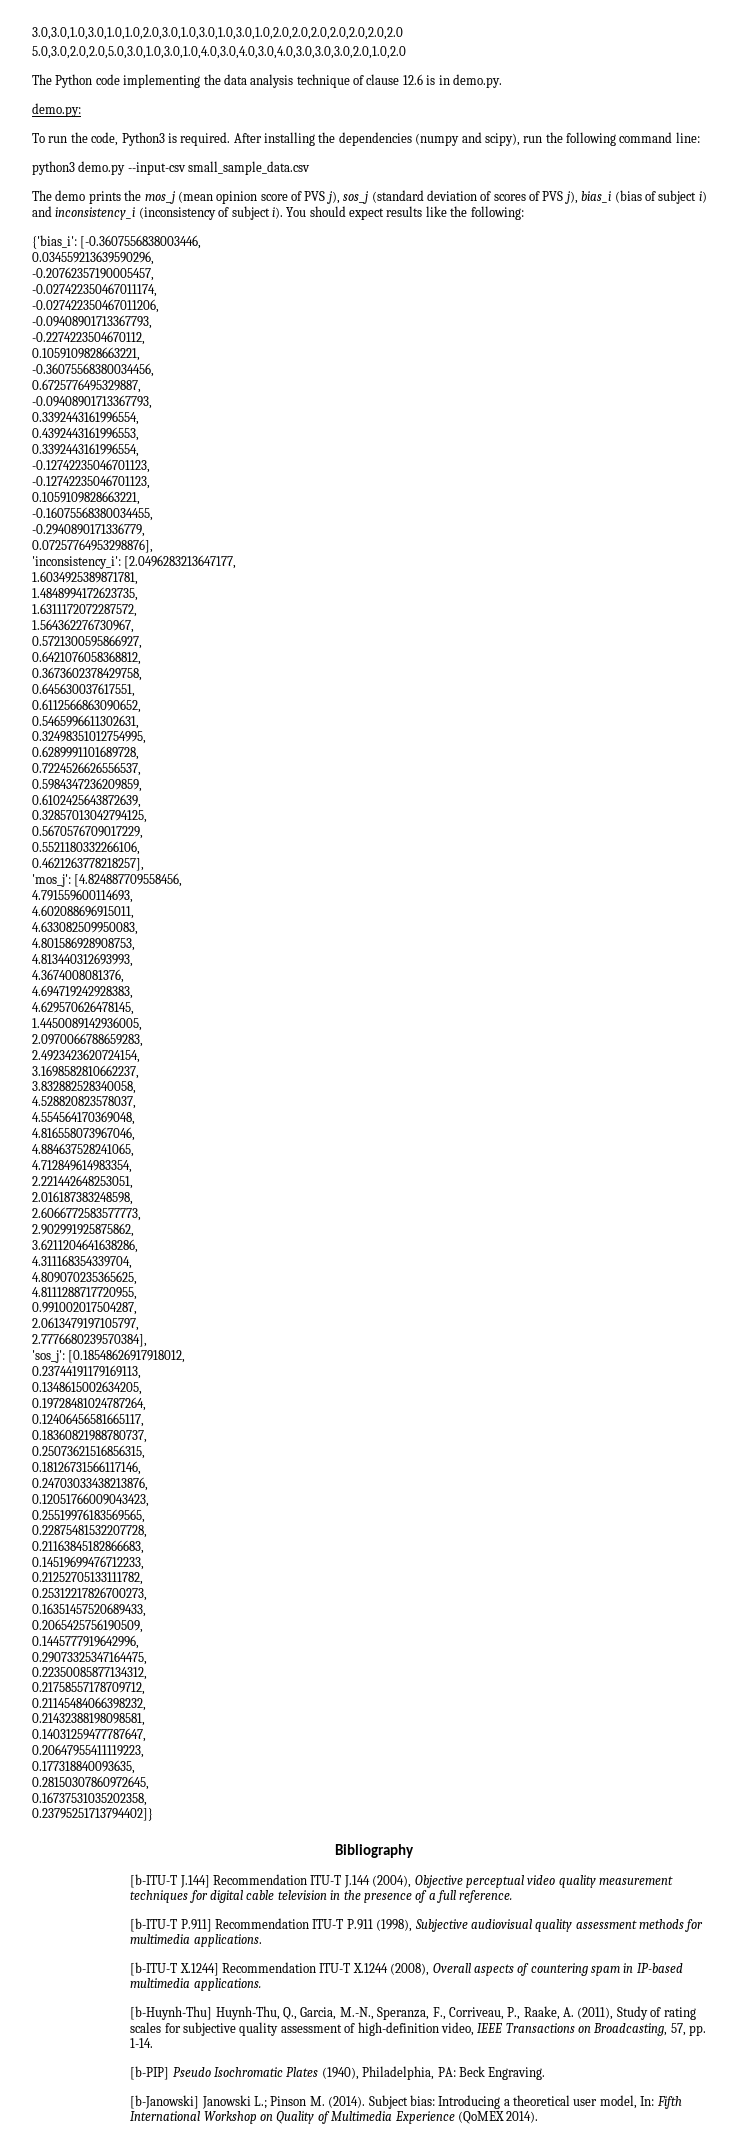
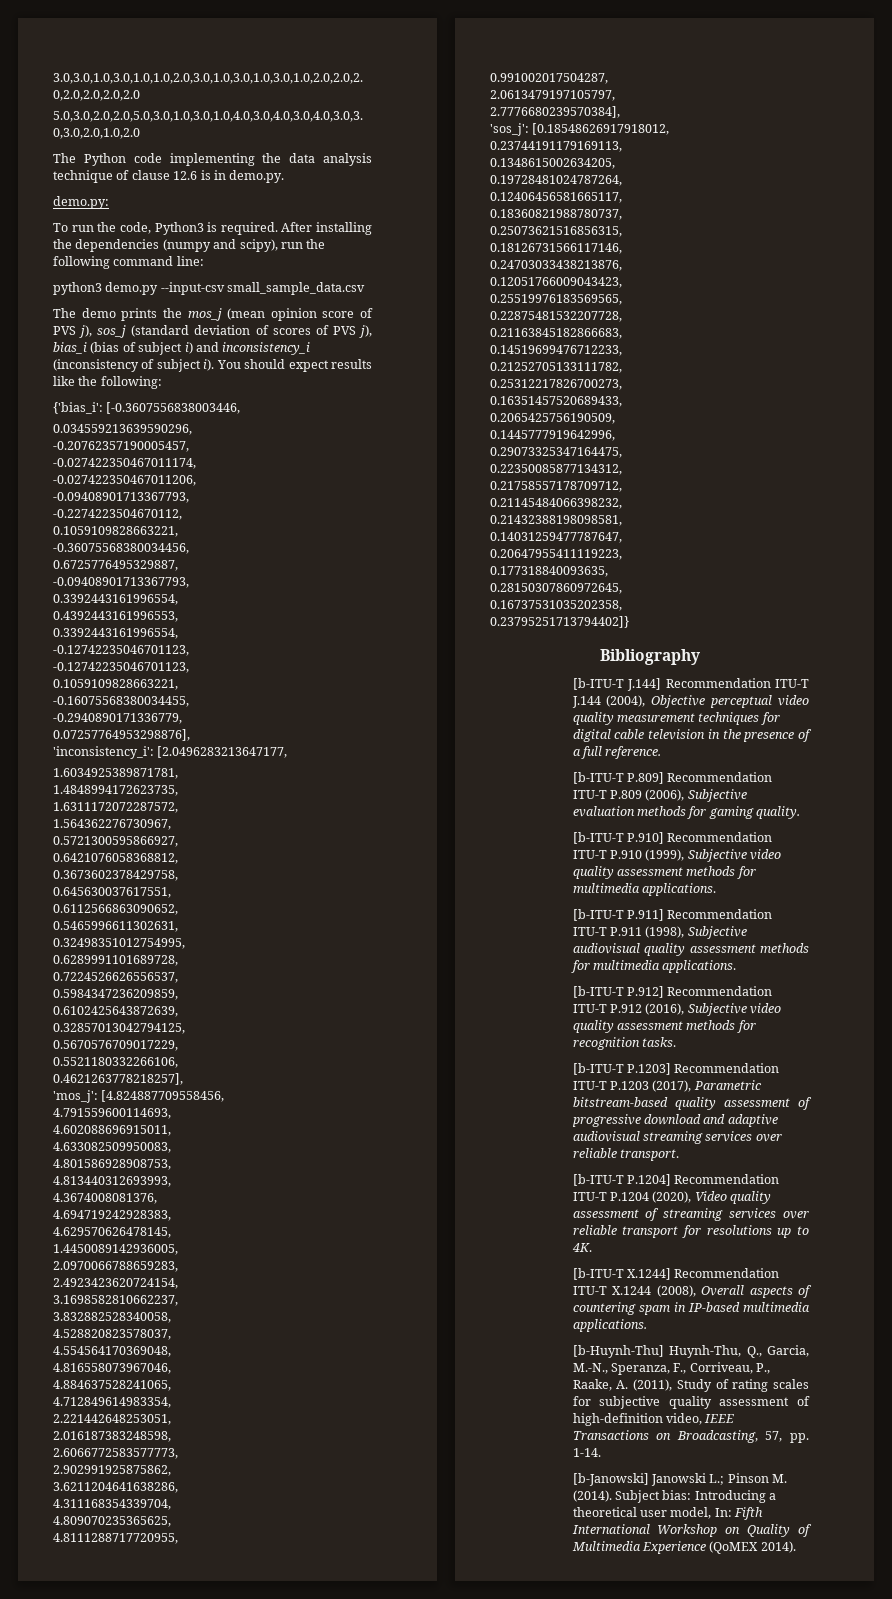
+ [b-ITU-T P.809] Recommendation ITU-T P.809 (2006), Subjective evaluation methods for gaming quality.
+ [b-ITU-T P.910] Recommendation ITU-T P.910 (1999), Subjective video quality assessment methods for multimedia applications.
+ [b-ITU-T P.912] Recommendation ITU-T P.912 (2016), Subjective video quality assessment methods for recognition tasks.
+ [b-ITU-T P.1203] Recommendation ITU-T P.1203 (2017), Parametric bitstream-based quality assessment of progressive download and adaptive audiovisual streaming services over reliable transport.
+ [b-ITU-T P.1204] Recommendation ITU-T P.1204 (2020), Video quality assessment of streaming services over reliable transport for resolutions up to 4K.
- [b-PIP] Pseudo Isochromatic Plates (1940), Philadelphia, PA: Beck Engraving.

